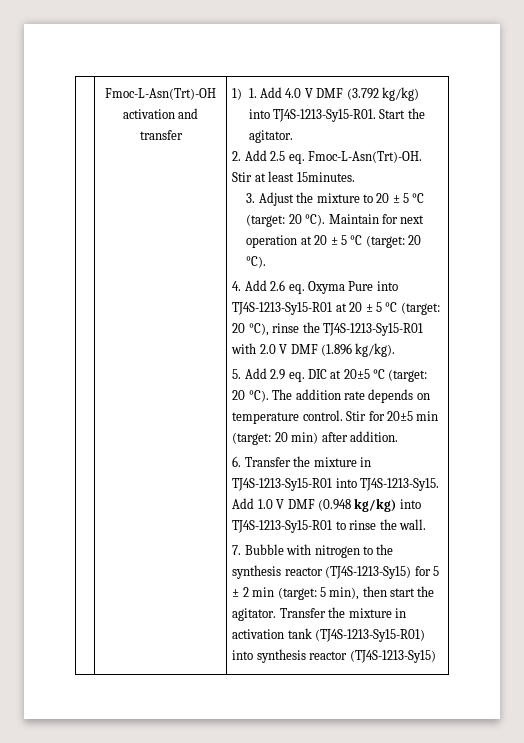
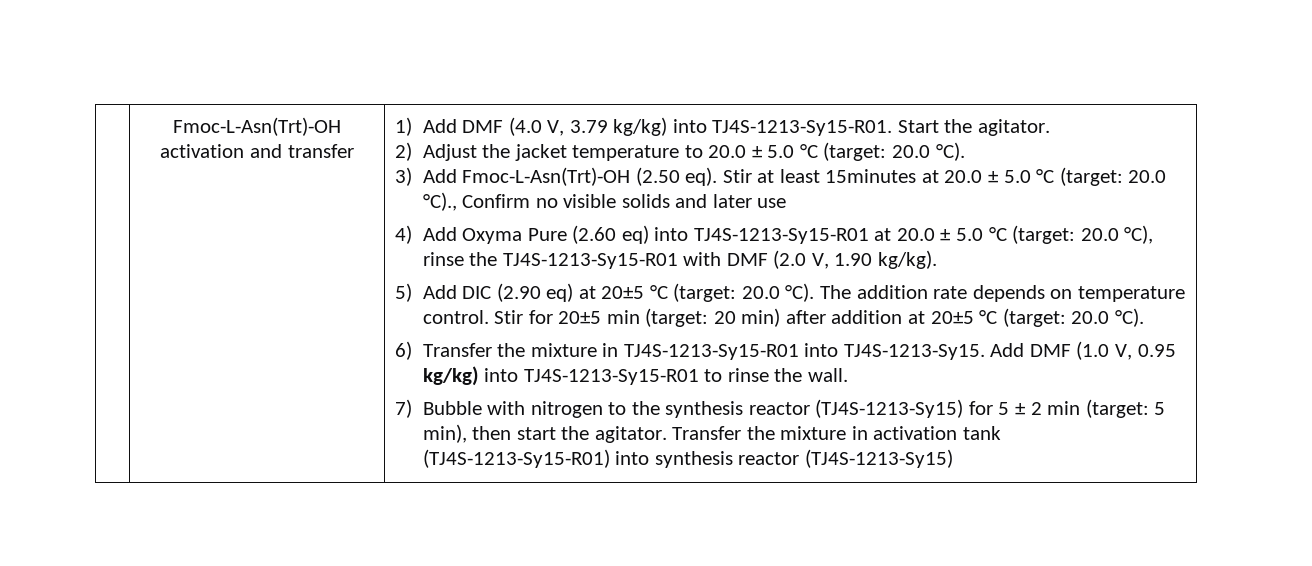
- 1) 1. Add 4.0 V DMF (3.792 kg/kg) into TJ4S-1213-Sy15-R01.
+ 1) Add DMF (4.0 V, 3.79 kg/kg) into TJ4S-1213-Sy15-R01.
- 2. Add 2.5 eq. Fmoc-L-Asn(Trt)-OH. Stir at least 15minutes.
- 3. Adjust the mixture to 20 ± 5 °C (target: 20 °C). Maintain for next operation at 20 ± 5 °C (target: 20 °C).
- 4. Add 2.6 eq. Oxyma Pure into TJ4S-1213-Sy15-R01 at 20 ± 5 °C (target: 20 °C), rinse the TJ4S-1213-Sy15-R01 with 2.0 V DMF (1.896 kg/kg).
- 5. Add 2.9 eq. DIC at 20±5 °C (target: 20 °C).
+ 2) Adjust the jacket temperature to 20.0 ± 5.0 °C (target: 20.0 °C).
+ 3) Add Fmoc-L-Asn(Trt)-OH (2.50 eq). Stir at least 15minutes at 20.0 ± 5.0 °C (target: 20.0 °C)., Confirm no visible solids and later use
+ 4) Add Oxyma Pure (2.60 eq) into TJ4S-1213-Sy15-R01 at 20.0 ± 5.0 °C (target: 20.0 °C), rinse the TJ4S-1213-Sy15-R01 with DMF (2.0 V, 1.90 kg/kg).
+ 5) Add DIC (2.90 eq) at 20±5 °C (target: 20.0 °C).
- Stir for 20±5 min (target: 20 min) after addition.
- 6. Transfer the mixture in TJ4S-1213-Sy15-R01 into TJ4S-1213-Sy15.
+ Stir for 20±5 min (target: 20 min) after addition at 20±5 °C (target: 20.0 °C).
+ 6) Transfer the mixture in TJ4S-1213-Sy15-R01 into TJ4S-1213-Sy15.
- Add 1.0 V DMF (0.948 kg/kg) into TJ4S-1213-Sy15-R01 to rinse the wall.
+ Add DMF (1.0 V, 0.95 kg/kg) into TJ4S-1213-Sy15-R01 to rinse the wall.
- 7. Bubble with nitrogen to the synthesis reactor (TJ4S-1213-Sy15) for 5 ± 2 min (target: 5 min), then start the agitator.
+ 7) Bubble with nitrogen to the synthesis reactor (TJ4S-1213-Sy15) for 5 ± 2 min (target: 5 min), then start the agitator.

